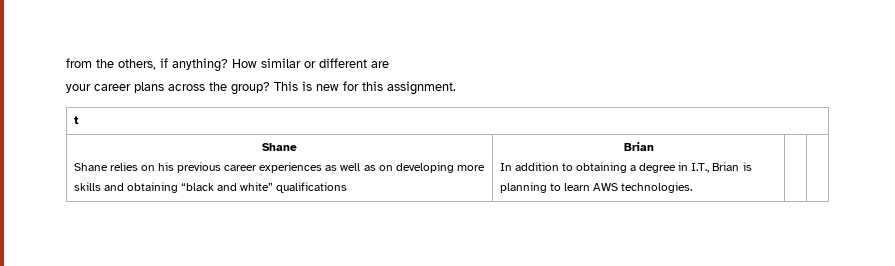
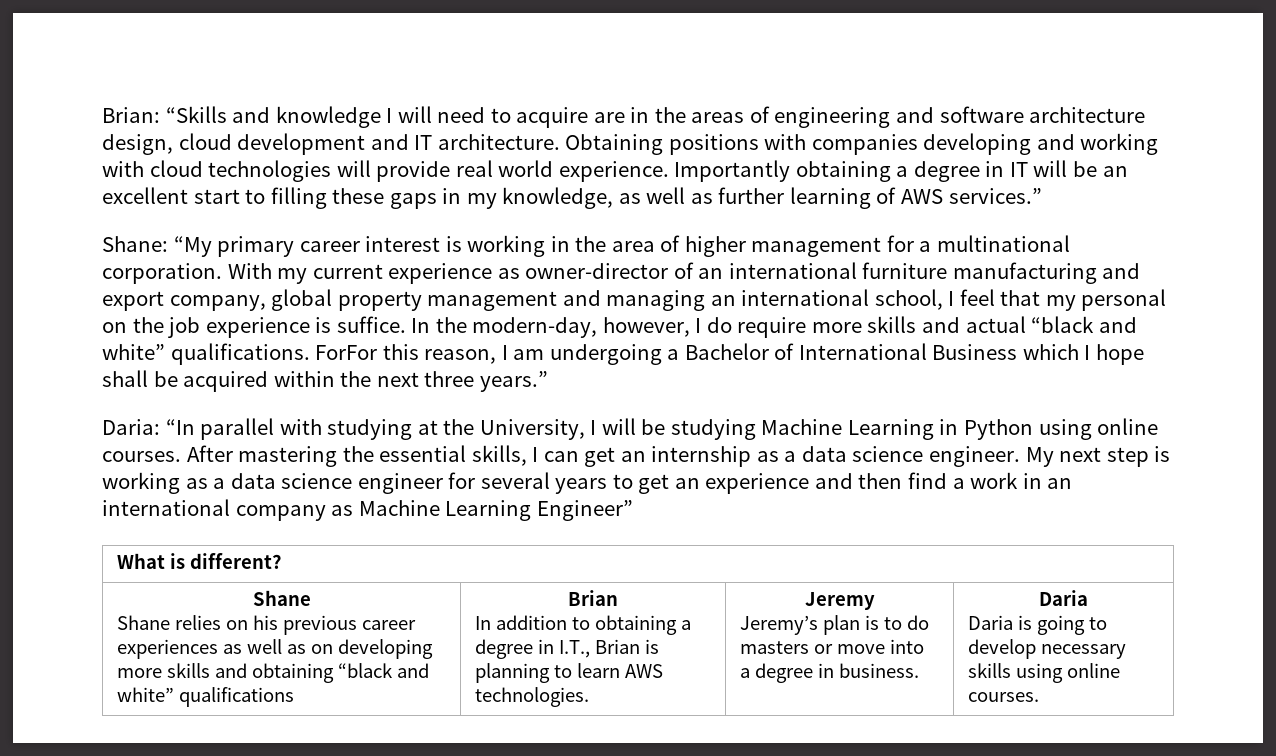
- from the others, if anything? How similar or different are
- your career plans across the group? This is new for this assignment.
- t
+ Brian: “Skills and knowledge I will need to acquire are in the areas of engineering and software architecture design, cloud development and IT architecture. Obtaining positions with companies developing and working with cloud technologies will provide real world experience. Importantly obtaining a degree in IT will be an excellent start to filling these gaps in my knowledge, as well as further learning of AWS services.”
+ Shane: “My primary career interest is working in the area of higher management for a multinational corporation. With my current experience as owner-director of an international furniture manufacturing and export company, global property management and managing an international school, I feel that my personal on the job experience is suffice. In the modern-day, however, I do require more skills and actual “black and white” qualifications. ForFor this reason, I am undergoing a Bachelor of International Business which I hope shall be acquired within the next three years.”
+ Daria: “In parallel with studying at the University, I will be studying Machine Learning in Python using online courses. After mastering the essential skills, I can get an internship as a data science engineer. My next step is working as a data science engineer for several years to get an experience and then find a work in an international company as Machine Learning Engineer”
+ What is different?
+ Jeremy
+ Jeremy’s plan is to do masters or move into a degree in business. | Daria
+ Daria is going to develop necessary skills using online courses.

